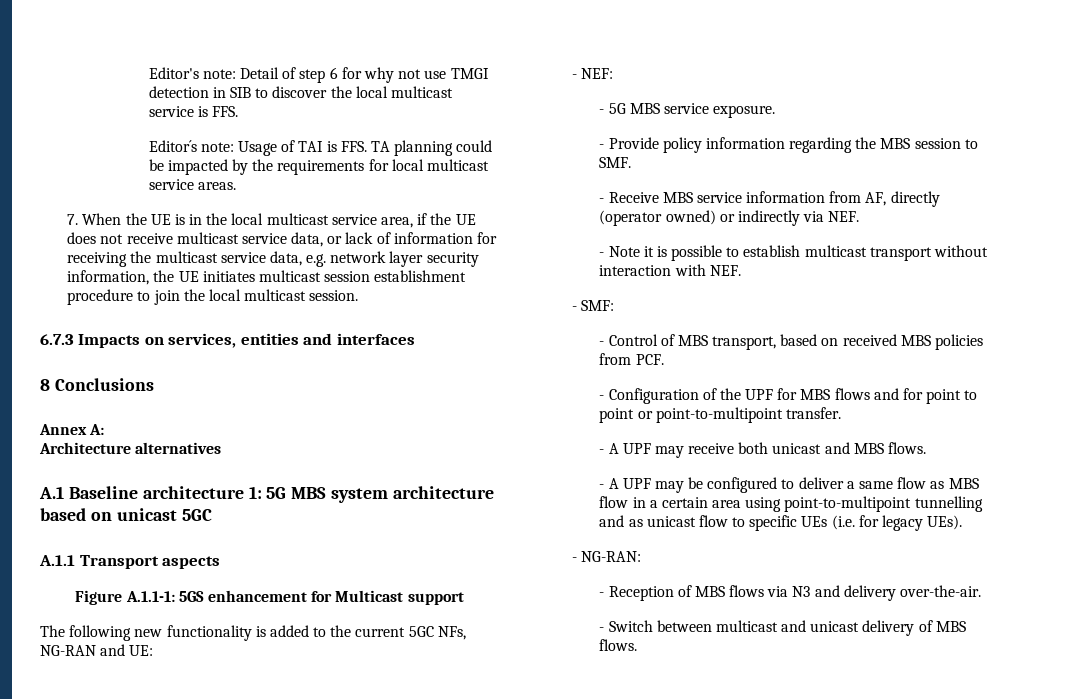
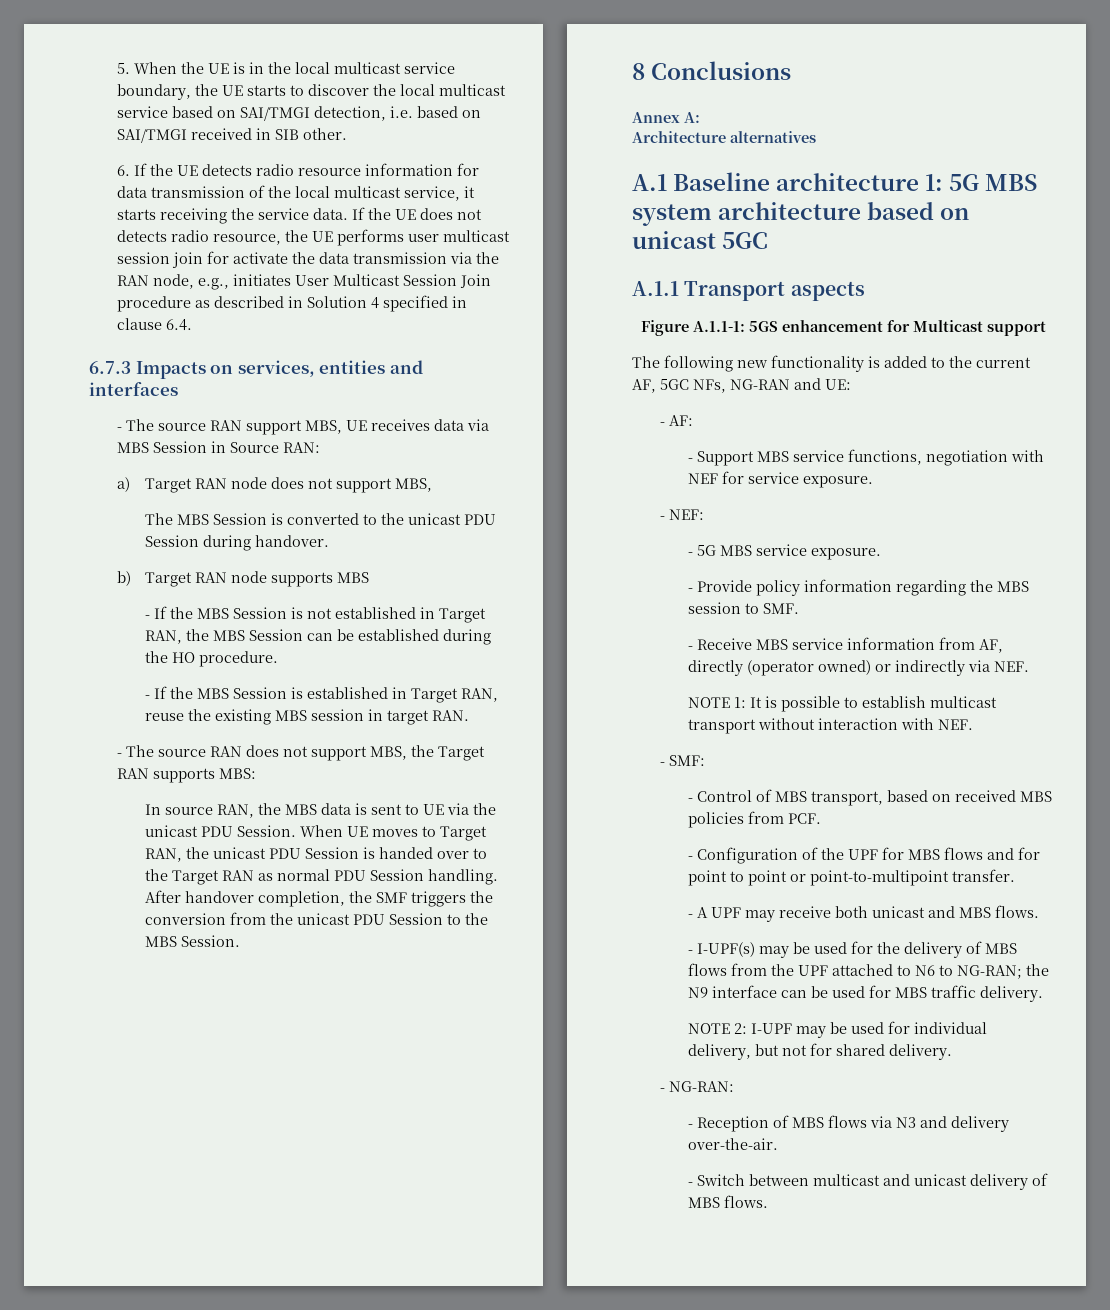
- Editor's note: Detail of step 6 for why not use TMGI detection in SIB to discover the local multicast service is FFS.
- Editor´s note: Usage of TAI is FFS. TA planning could be impacted by the requirements for local multicast service areas.
- 7. When the UE is in the local multicast service area, if the UE does not receive multicast service data, or lack of information for receiving the multicast service data, e.g. network layer security information, the UE initiates multicast session establishment procedure to join the local multicast session.
+ 5. When the UE is in the local multicast service boundary, the UE starts to discover the local multicast service based on SAI/TMGI detection, i.e. based on SAI/TMGI received in SIB other.
+ 6. If the UE detects radio resource information for data transmission of the local multicast service, it starts receiving the service data. If the UE does not detects radio resource, the UE performs user multicast session join for activate the data transmission via the RAN node, e.g., initiates User Multicast Session Join procedure as described in Solution 4 specified in clause 6.4.
+ - The source RAN support MBS, UE receives data via MBS Session in Source RAN:
+ a) Target RAN node does not support MBS,
+ The MBS Session is converted to the unicast PDU Session during handover.
+ b) Target RAN node supports MBS
+ - If the MBS Session is not established in Target RAN, the MBS Session can be established during the HO procedure.
+ - If the MBS Session is established in Target RAN, reuse the existing MBS session in target RAN.
+ - The source RAN does not support MBS, the Target RAN supports MBS:
+ In source RAN, the MBS data is sent to UE via the unicast PDU Session. When UE moves to Target RAN, the unicast PDU Session is handed over to the Target RAN as normal PDU Session handling. After handover completion, the SMF triggers the conversion from the unicast PDU Session to the MBS Session.
- The following new functionality is added to the current 5GC NFs, NG-RAN and UE:
+ The following new functionality is added to the current AF, 5GC NFs, NG-RAN and UE:
+ - AF:
+ - Support MBS service functions, negotiation with NEF for service exposure.
- - Note it is possible to establish multicast transport without interaction with NEF.
+ NOTE 1: It is possible to establish multicast transport without interaction with NEF.
- - A UPF may be configured to deliver a same flow as MBS flow in a certain area using point-to-multipoint tunnelling and as unicast flow to specific UEs (i.e. for legacy UEs).
+ - I-UPF(s) may be used for the delivery of MBS flows from the UPF attached to N6 to NG-RAN; the N9 interface can be used for MBS traffic delivery.
+ NOTE 2: I-UPF may be used for individual delivery, but not for shared delivery.

